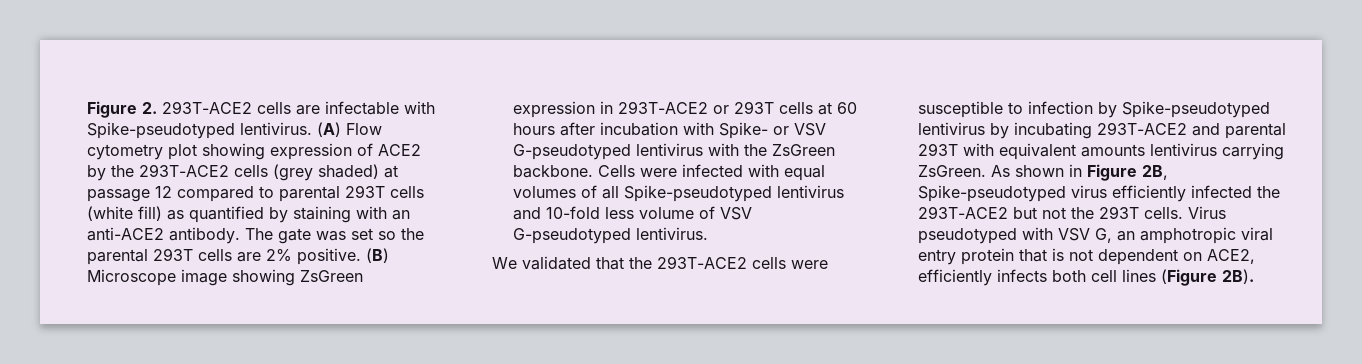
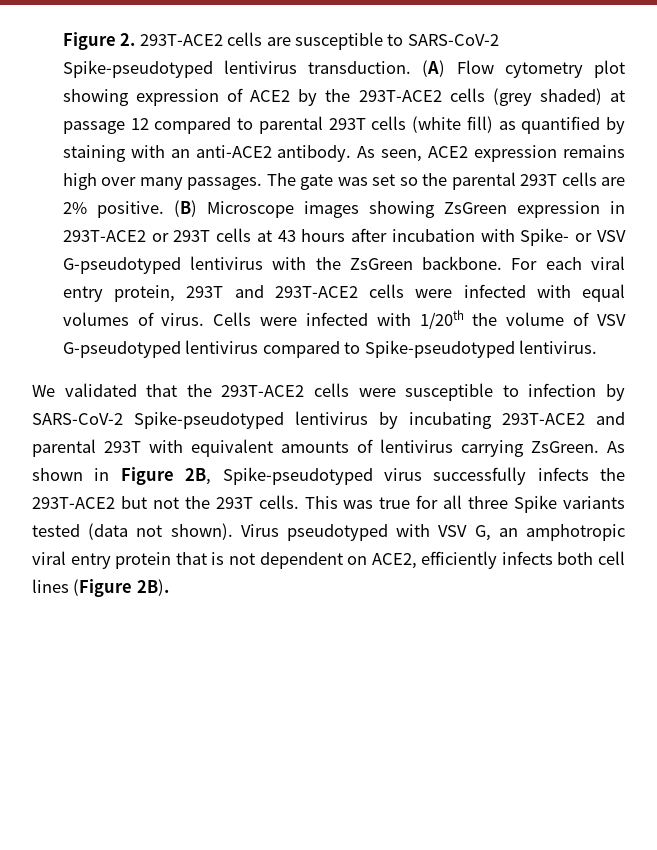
- Figure 2. 293T-ACE2 cells are infectable with Spike-pseudotyped lentivirus.
+ Figure 2. 293T-ACE2 cells are susceptible to SARS-CoV-2 Spike-pseudotyped lentivirus transduction.
+ As seen, ACE2 expression remains high over many passages.
- (B) Microscope image showing ZsGreen expression in 293T-ACE2 or 293T cells at 60 hours after incubation with Spike- or VSV G-pseudotyped lentivirus with the ZsGreen backbone.
+ (B) Microscope images showing ZsGreen expression in 293T-ACE2 or 293T cells at 43 hours after incubation with Spike- or VSV G-pseudotyped lentivirus with the ZsGreen backbone.
- Cells were infected with equal volumes of all Spike-pseudotyped lentivirus and 10-fold less volume of VSV G-pseudotyped lentivirus.
+ For each viral entry protein, 293T and 293T-ACE2 cells were infected with equal volumes of virus. Cells were infected with 1/20th the volume of VSV G-pseudotyped lentivirus compared to Spike-pseudotyped lentivirus.
- We validated that the 293T-ACE2 cells were susceptible to infection by Spike-pseudotyped lentivirus by incubating 293T-ACE2 and parental 293T with equivalent amounts lentivirus carrying ZsGreen.
+ We validated that the 293T-ACE2 cells were susceptible to infection by SARS-CoV-2 Spike-pseudotyped lentivirus by incubating 293T-ACE2 and parental 293T with equivalent amounts of lentivirus carrying ZsGreen.
- As shown in Figure 2B, Spike-pseudotyped virus efficiently infected the 293T-ACE2 but not the 293T cells.
+ As shown in Figure 2B, Spike-pseudotyped virus successfully infects the 293T-ACE2 but not the 293T cells.
+ This was true for all three Spike variants tested (data not shown).

